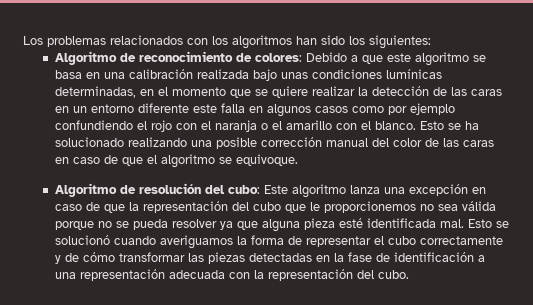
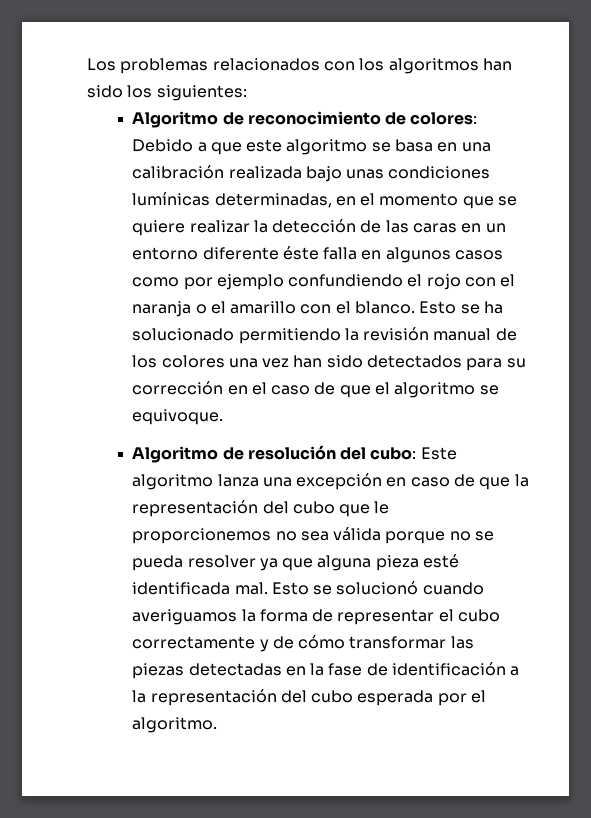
- Algoritmo de reconocimiento de colores: Debido a que este algoritmo se basa en una calibración realizada bajo unas condiciones lumínicas determinadas, en el momento que se quiere realizar la detección de las caras en un entorno diferente este falla en algunos casos como por ejemplo confundiendo el rojo con el naranja o el amarillo con el blanco.
+ Algoritmo de reconocimiento de colores: Debido a que este algoritmo se basa en una calibración realizada bajo unas condiciones lumínicas determinadas, en el momento que se quiere realizar la detección de las caras en un entorno diferente éste falla en algunos casos como por ejemplo confundiendo el rojo con el naranja o el amarillo con el blanco.
- Esto se ha solucionado realizando una posible corrección manual del color de las caras en caso de que el algoritmo se equivoque.
+ Esto se ha solucionado permitiendo la revisión manual de los colores una vez han sido detectados para su corrección en el caso de que el algoritmo se equivoque.
- Esto se solucionó cuando averiguamos la forma de representar el cubo correctamente y de cómo transformar las piezas detectadas en la fase de identificación a una representación adecuada con la representación del cubo.
+ Esto se solucionó cuando averiguamos la forma de representar el cubo correctamente y de cómo transformar las piezas detectadas en la fase de identificación a la representación del cubo esperada por el algoritmo.

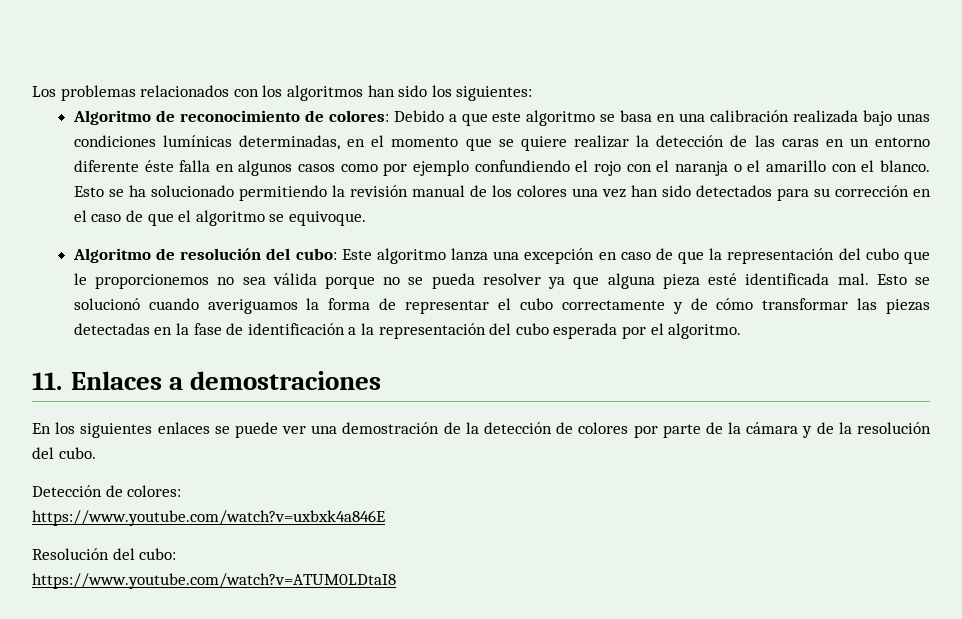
+ 11. Enlaces a demostraciones
+ En los siguientes enlaces se puede ver una demostración de la detección de colores por parte de la cámara y de la resolución del cubo.
+ Detección de colores:
+ https://www.youtube.com/watch?v=uxbxk4a846E
+ Resolución del cubo:
+ https://www.youtube.com/watch?v=ATUM0LDtaI8

